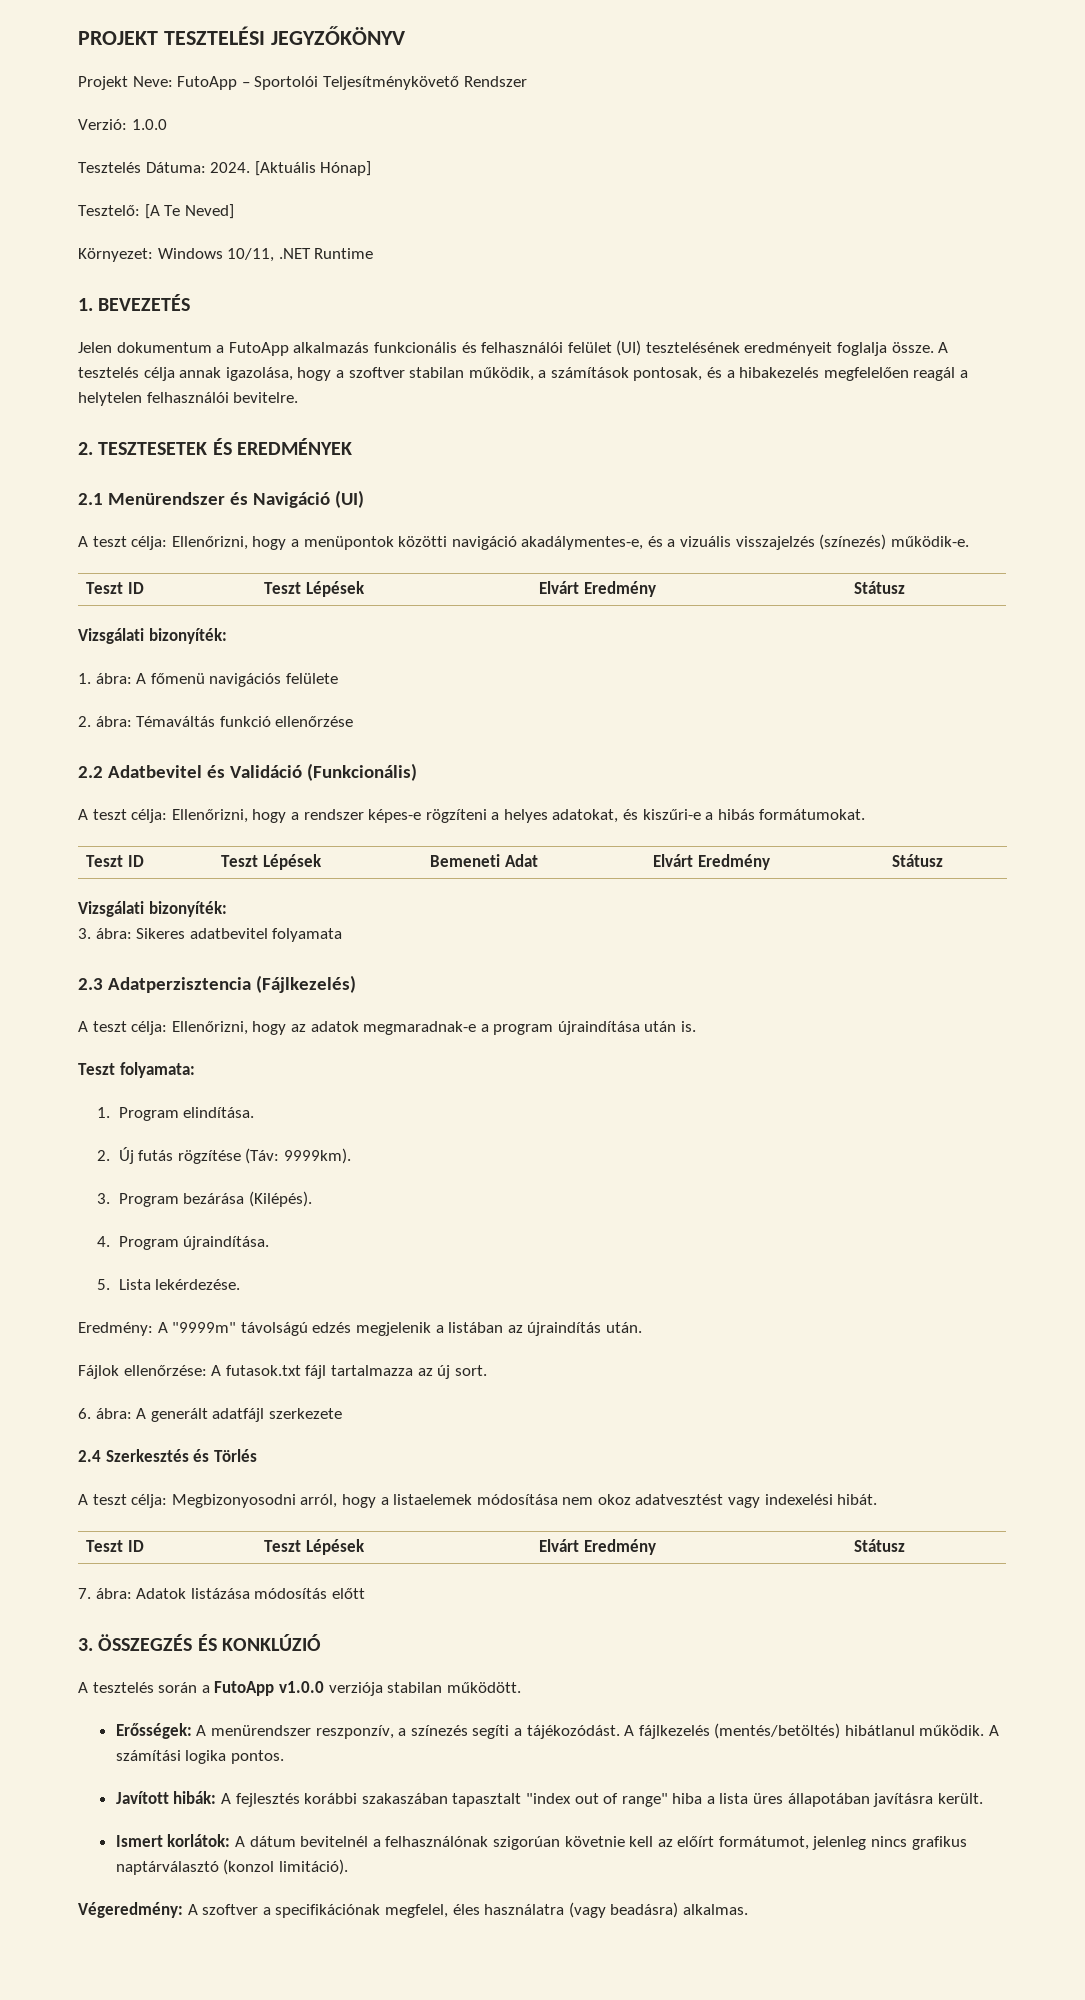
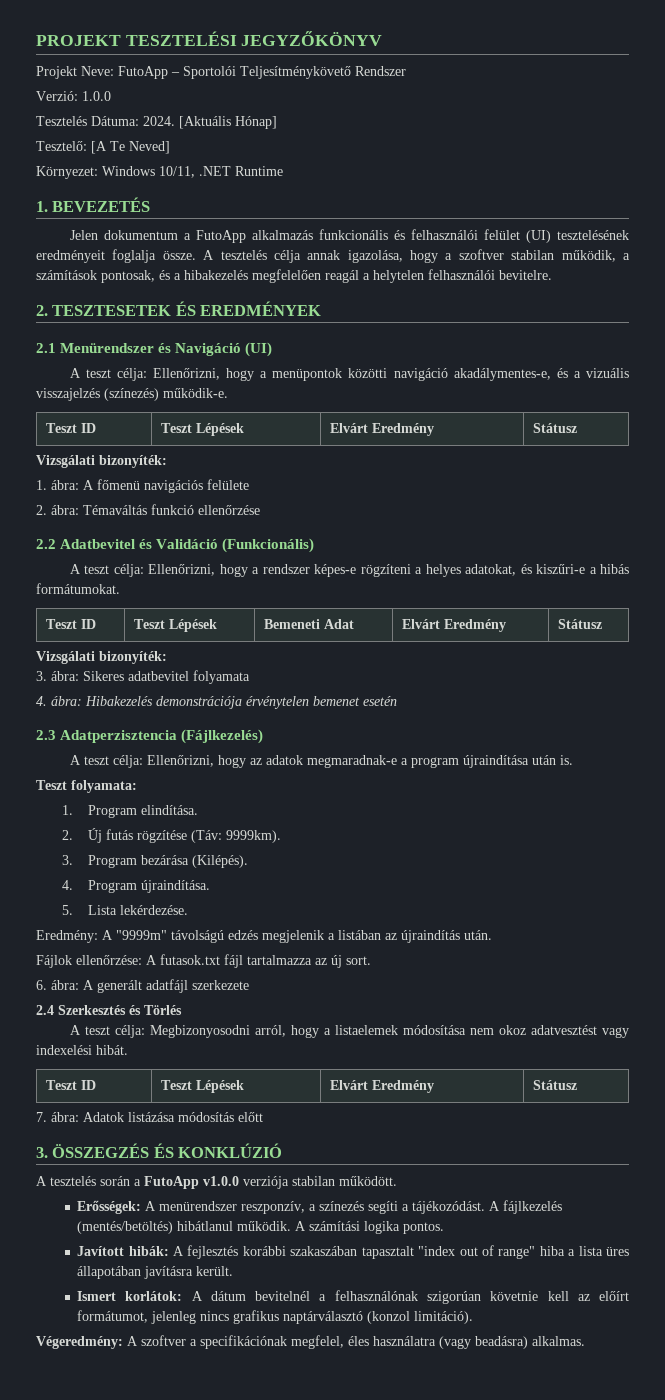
+ 4. ábra: Hibakezelés demonstrációja érvénytelen bemenet esetén

